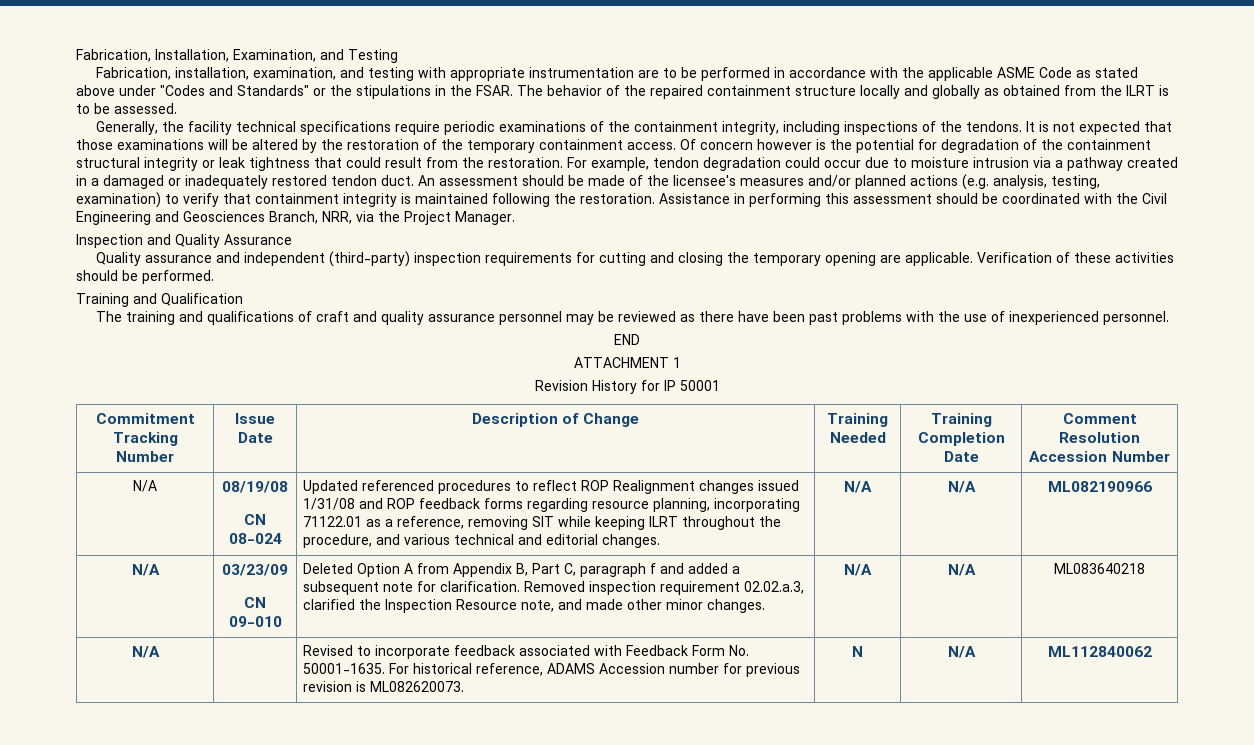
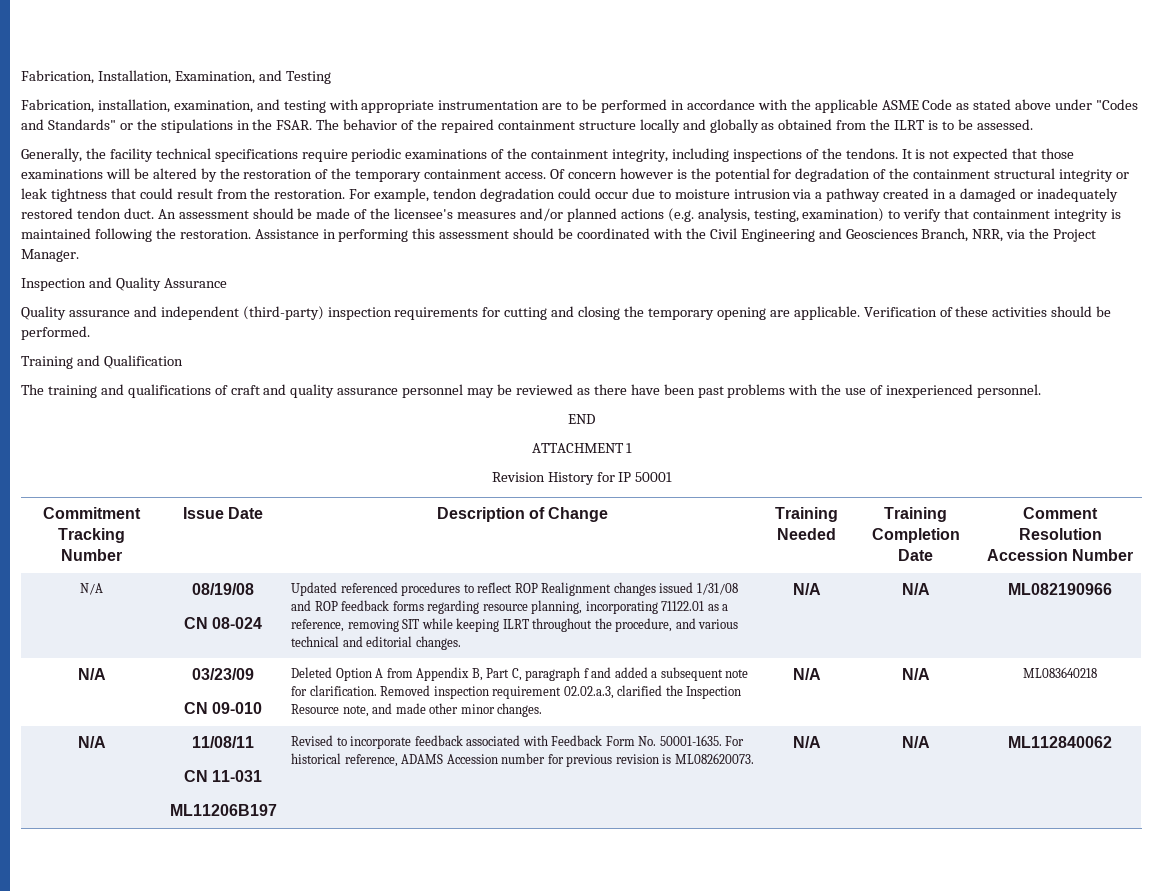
- N/A | | Revised to incorporate feedback associated with Feedback Form No. 50001-1635. For historical reference, ADAMS Accession number for previous revision is ML082620073. | N | N/A | ML112840062
+ N/A | 11/08/11
+ CN 11-031
+ ML11206B197 | Revised to incorporate feedback associated with Feedback Form No. 50001-1635. For historical reference, ADAMS Accession number for previous revision is ML082620073. | N/A | N/A | ML112840062

